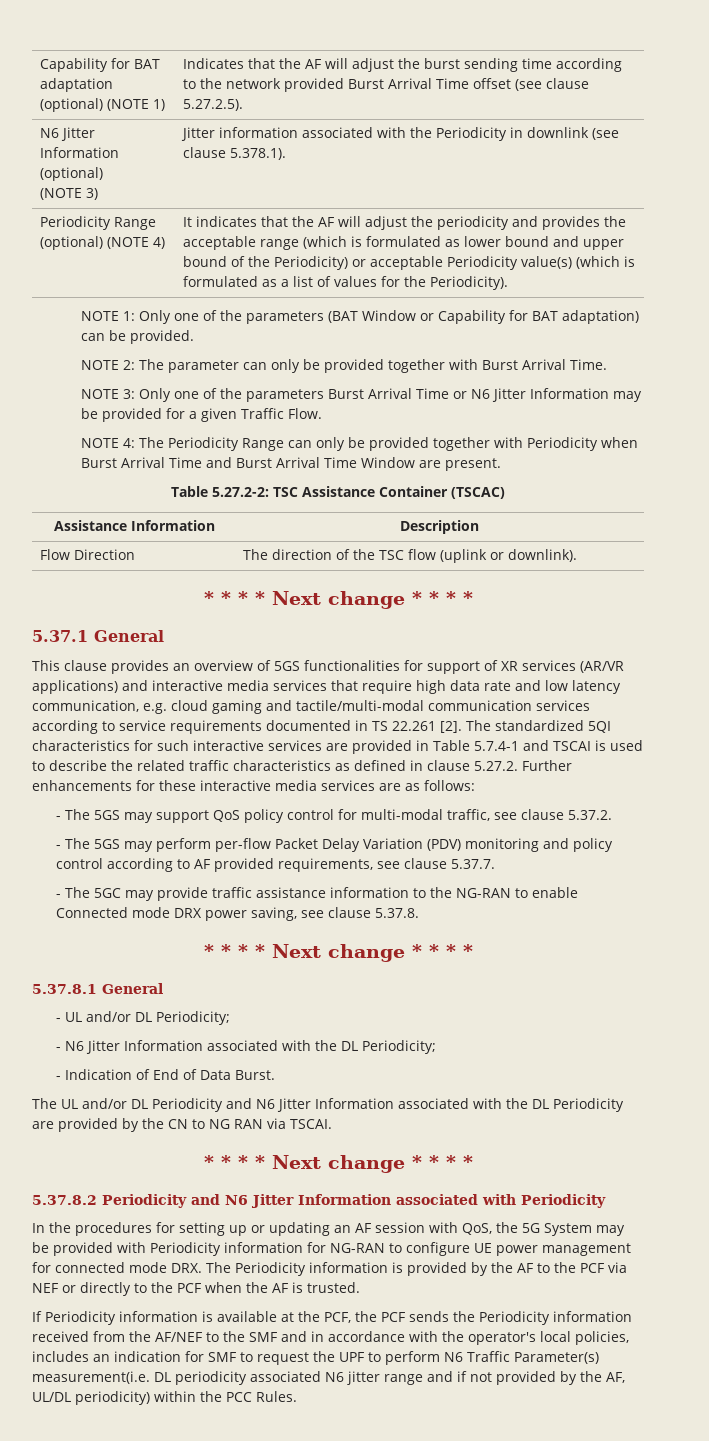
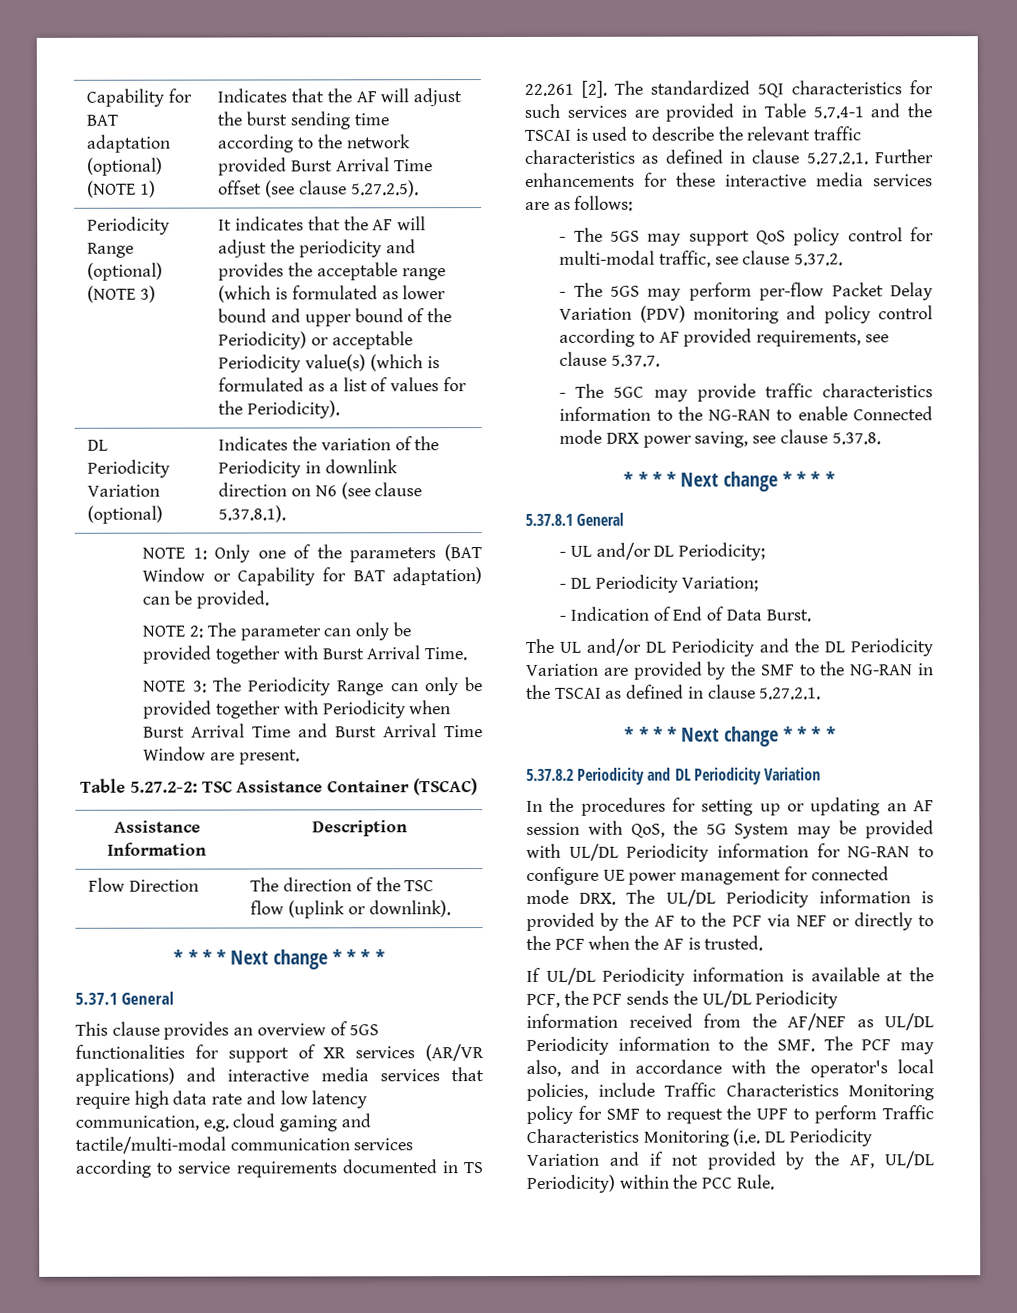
- N6 Jitter Information (optional)
- (NOTE 3) | Jitter information associated with the Periodicity in downlink (see clause 5.378.1).
- Periodicity Range (optional) (NOTE 4)
+ Periodicity Range (optional) (NOTE 3)
+ DL Periodicity Variation (optional) | Indicates the variation of the Periodicity in downlink direction on N6 (see clause 5.37.8.1).
- NOTE 3: Only one of the parameters Burst Arrival Time or N6 Jitter Information may be provided for a given Traffic Flow.
- NOTE 4: The Periodicity Range can only be provided together with Periodicity when Burst Arrival Time and Burst Arrival Time Window are present.
+ NOTE 3: The Periodicity Range can only be provided together with Periodicity when Burst Arrival Time and Burst Arrival Time Window are present.
- The standardized 5QI characteristics for such interactive services are provided in Table 5.7.4-1 and TSCAI is used to describe the related traffic characteristics as defined in clause 5.27.2. Further enhancements for these interactive media services are as follows:
+ The standardized 5QI characteristics for such services are provided in Table 5.7.4-1 and the TSCAI is used to describe the relevant traffic characteristics as defined in clause 5.27.2.1. Further enhancements for these interactive media services are as follows:
- - The 5GC may provide traffic assistance information to the NG-RAN to enable Connected mode DRX power saving, see clause 5.37.8.
+ - The 5GC may provide traffic characteristics information to the NG-RAN to enable Connected mode DRX power saving, see clause 5.37.8.
- - N6 Jitter Information associated with the DL Periodicity;
+ - DL Periodicity Variation;
- The UL and/or DL Periodicity and N6 Jitter Information associated with the DL Periodicity are provided by the CN to NG RAN via TSCAI.
+ The UL and/or DL Periodicity and the DL Periodicity Variation are provided by the SMF to the NG-RAN in the TSCAI as defined in clause 5.27.2.1.
- 5.37.8.2 Periodicity and N6 Jitter Information associated with Periodicity
+ 5.37.8.2 Periodicity and DL Periodicity Variation
- In the procedures for setting up or updating an AF session with QoS, the 5G System may be provided with Periodicity information for NG-RAN to configure UE power management for connected mode DRX. The Periodicity information is provided by the AF to the PCF via NEF or directly to the PCF when the AF is trusted.
+ In the procedures for setting up or updating an AF session with QoS, the 5G System may be provided with UL/DL Periodicity information for NG-RAN to configure UE power management for connected mode DRX. The UL/DL Periodicity information is provided by the AF to the PCF via NEF or directly to the PCF when the AF is trusted.
- If Periodicity information is available at the PCF, the PCF sends the Periodicity information received from the AF/NEF to the SMF and in accordance with the operator's local policies, includes an indication for SMF to request the UPF to perform N6 Traffic Parameter(s) measurement(i.e. DL periodicity associated N6 jitter range and if not provided by the AF, UL/DL periodicity) within the PCC Rules.
+ If UL/DL Periodicity information is available at the PCF, the PCF sends the UL/DL Periodicity information received from the AF/NEF as UL/DL Periodicity information to the SMF. The PCF may also, and in accordance with the operator's local policies, include Traffic Characteristics Monitoring policy for SMF to request the UPF to perform Traffic Characteristics Monitoring (i.e. DL Periodicity Variation and if not provided by the AF, UL/DL Periodicity) within the PCC Rule.

